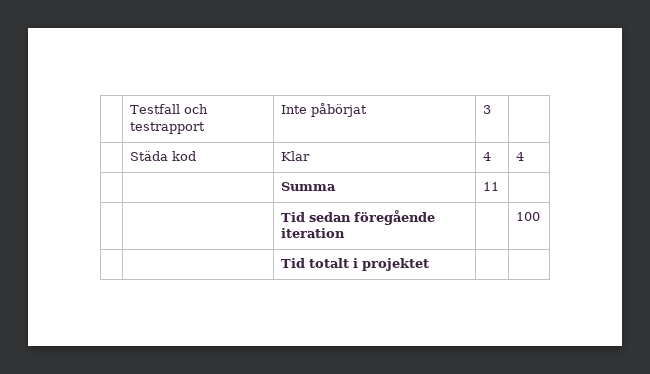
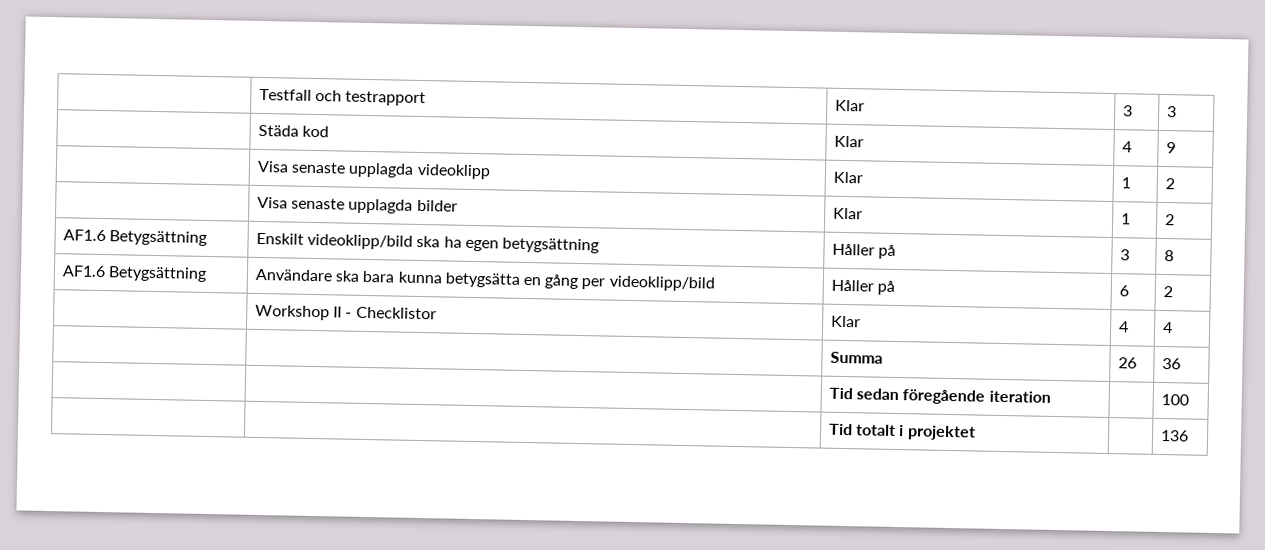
- | Testfall och testrapport | Inte påbörjat | 3 |
+ | Testfall och testrapport | Klar | 3 | 3
- | Städa kod | Klar | 4 | 4
+ | Städa kod | Klar | 4 | 9
+ | Visa senaste upplagda videoklipp | Klar | 1 | 2
+ | Visa senaste upplagda bilder | Klar | 1 | 2
+ AF1.6 Betygsättning | Enskilt videoklipp/bild ska ha egen betygsättning | Håller på | 3 | 8
+ AF1.6 Betygsättning | Användare ska bara kunna betygsätta en gång per videoklipp/bild | Håller på | 6 | 2
+ | Workshop II - Checklistor | Klar | 4 | 4
- | | Summa | 11 |
+ | | Summa | 26 | 36
- | | Tid totalt i projektet | |
+ | | Tid totalt i projektet | | 136

